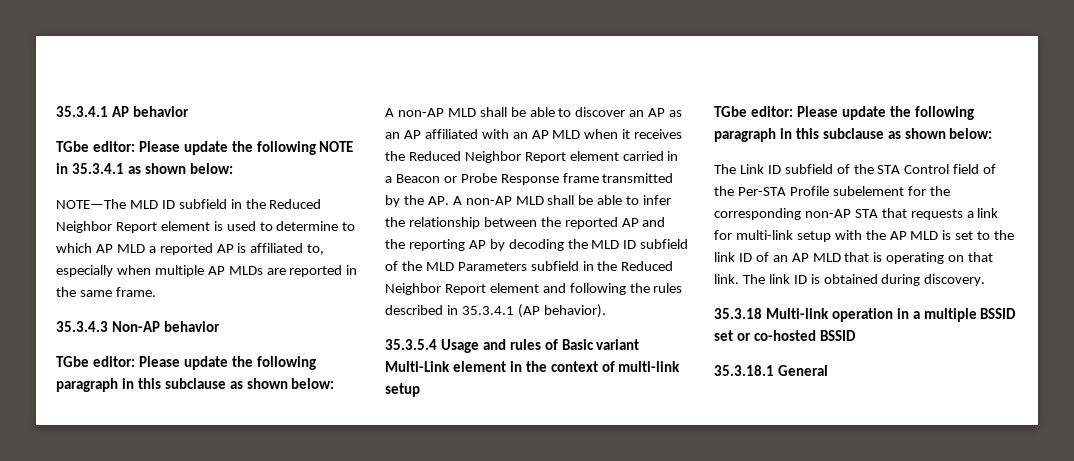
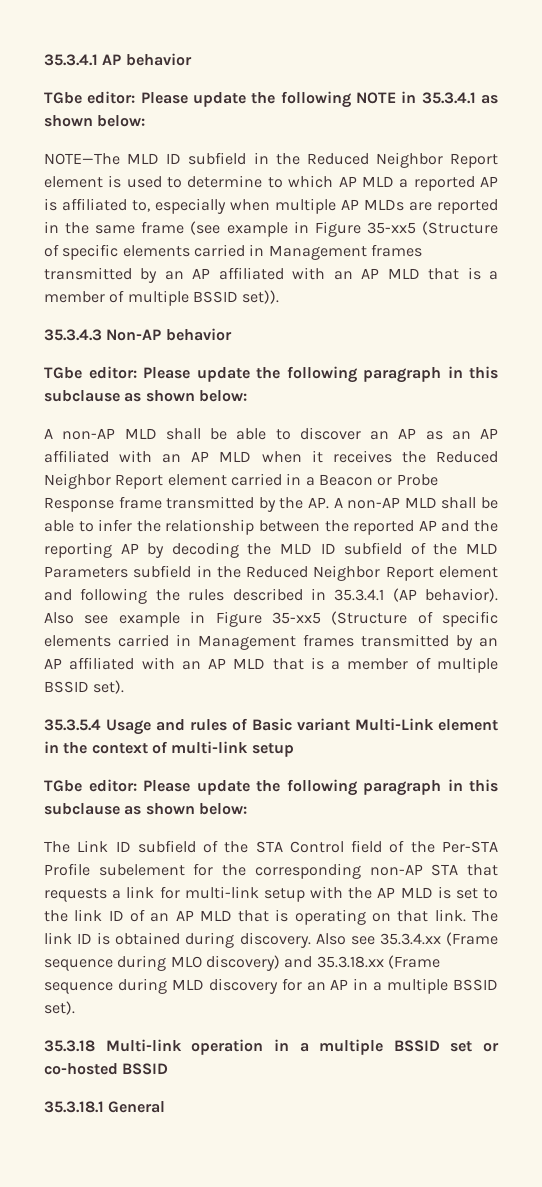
- NOTE—The MLD ID subfield in the Reduced Neighbor Report element is used to determine to which AP MLD a reported AP is affiliated to, especially when multiple AP MLDs are reported in the same frame.
+ NOTE—The MLD ID subfield in the Reduced Neighbor Report element is used to determine to which AP MLD a reported AP is affiliated to, especially when multiple AP MLDs are reported in the same frame (see example in Figure 35-xx5 (Structure of specific elements carried in Management frames transmitted by an AP affiliated with an AP MLD that is a member of multiple BSSID set)).
+ Also see example in Figure 35-xx5 (Structure of specific elements carried in Management frames transmitted by an AP affiliated with an AP MLD that is a member of multiple BSSID set).
+ Also see 35.3.4.xx (Frame sequence during MLO discovery) and 35.3.18.xx (Frame sequence during MLD discovery for an AP in a multiple BSSID set).

